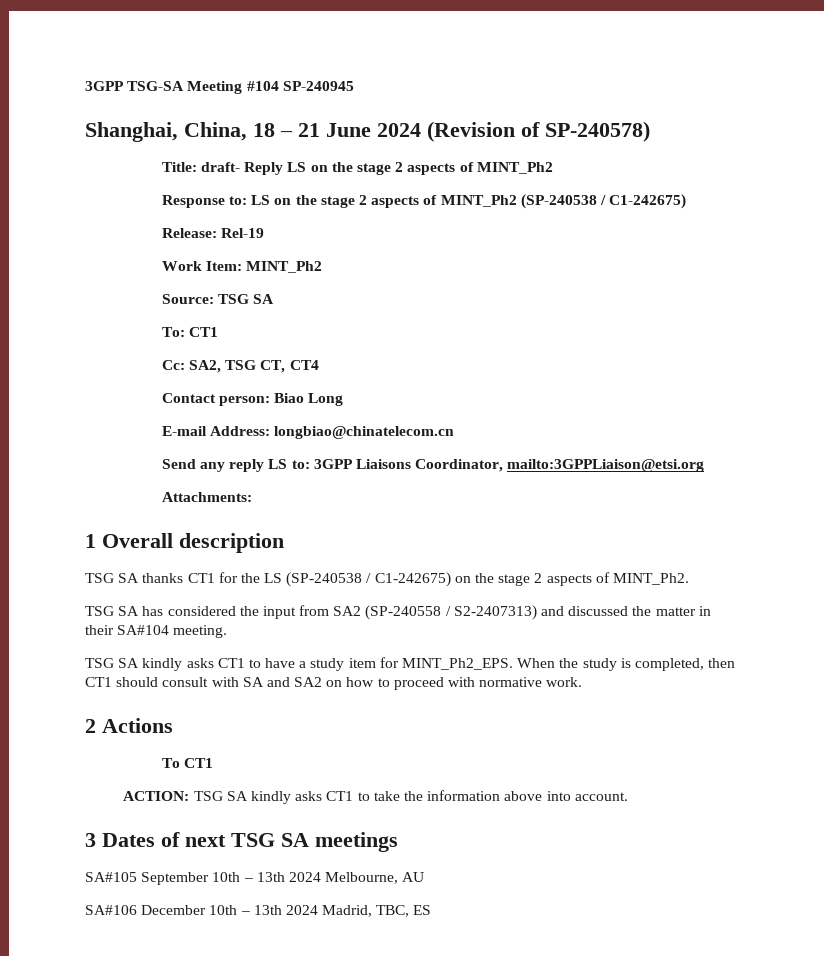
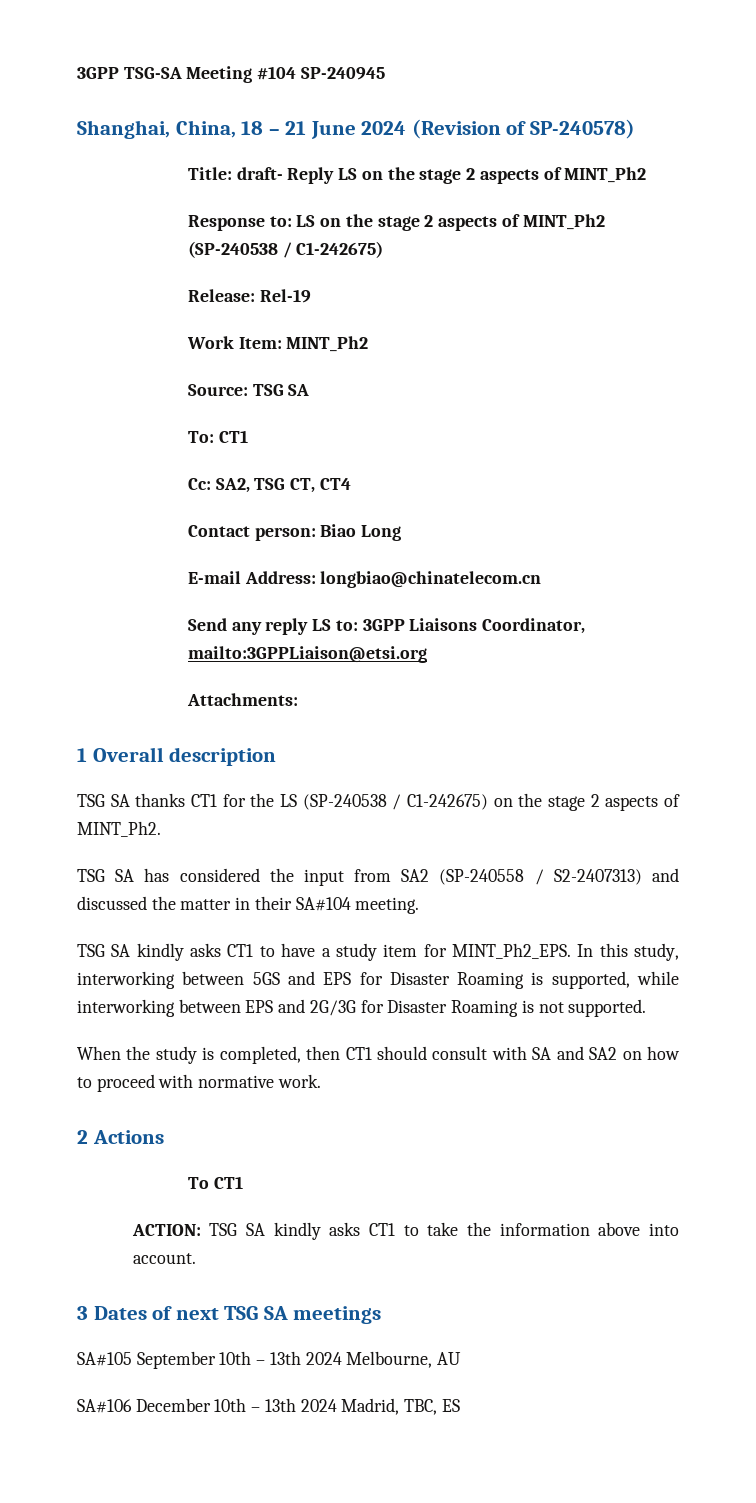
- TSG SA kindly asks CT1 to have a study item for MINT_Ph2_EPS. When the study is completed, then CT1 should consult with SA and SA2 on how to proceed with normative work.
+ TSG SA kindly asks CT1 to have a study item for MINT_Ph2_EPS. In this study, interworking between 5GS and EPS for Disaster Roaming is supported, while interworking between EPS and 2G/3G for Disaster Roaming is not supported.
+ When the study is completed, then CT1 should consult with SA and SA2 on how to proceed with normative work.

